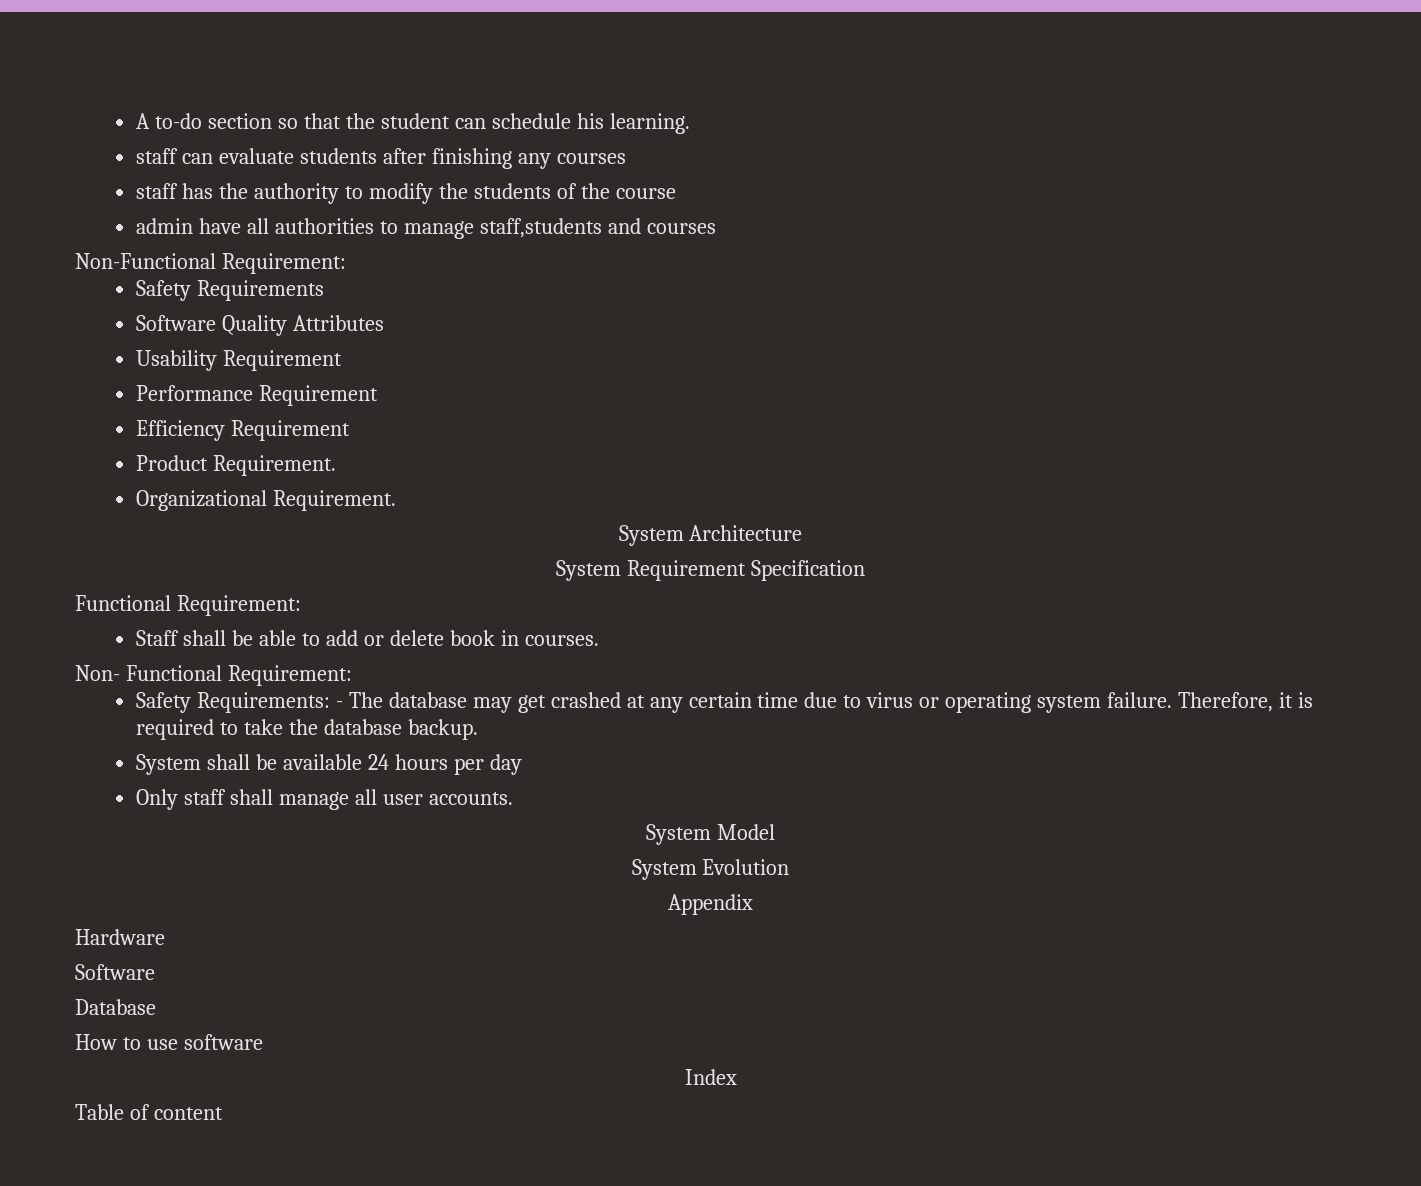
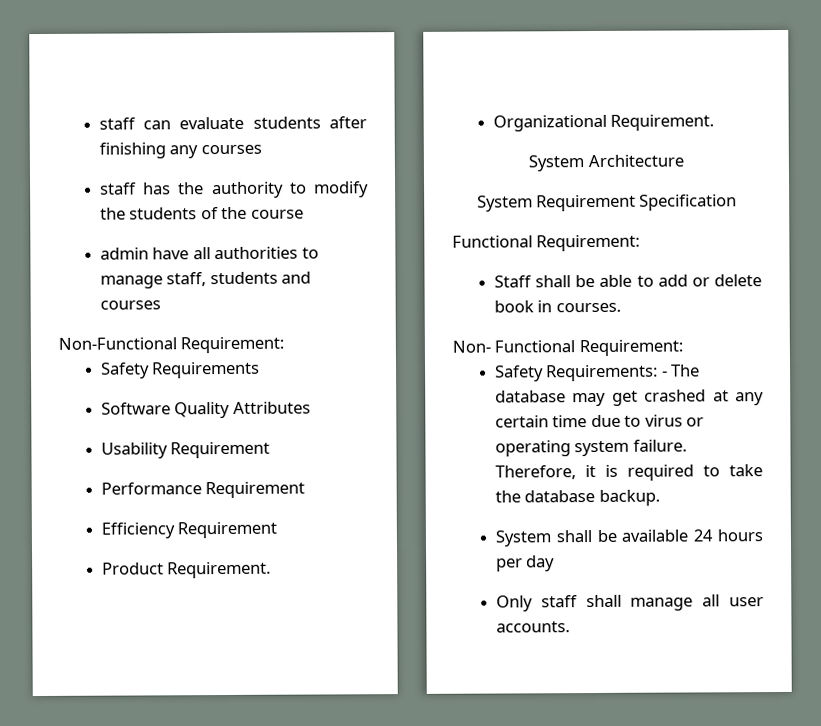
- A to-do section so that the student can schedule his learning.
- admin have all authorities to manage staff,students and courses
+ admin have all authorities to manage staff, students and courses
- System Model
- System Evolution
- Appendix
- Hardware
- Software
- Database
- How to use software
- Index
- Table of content

